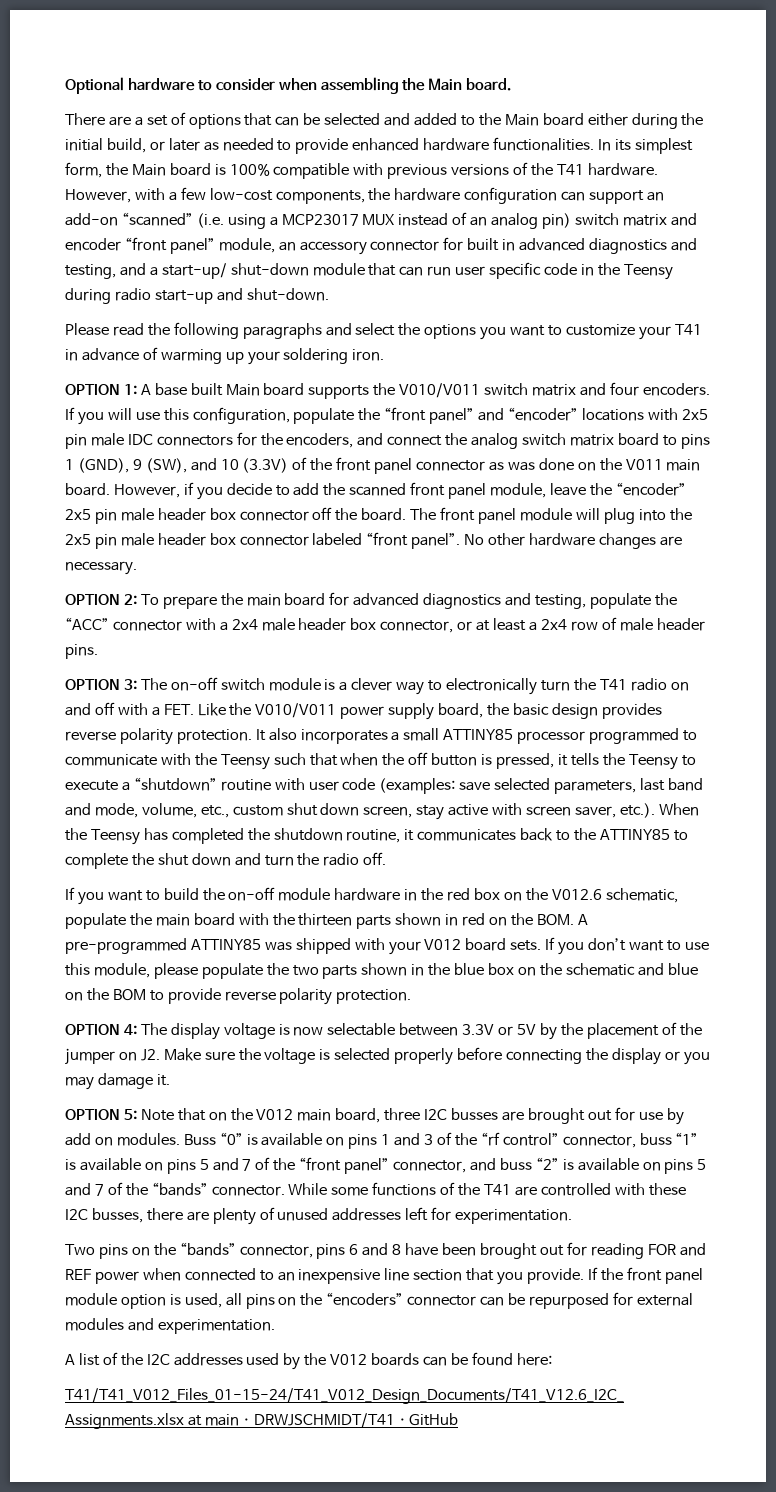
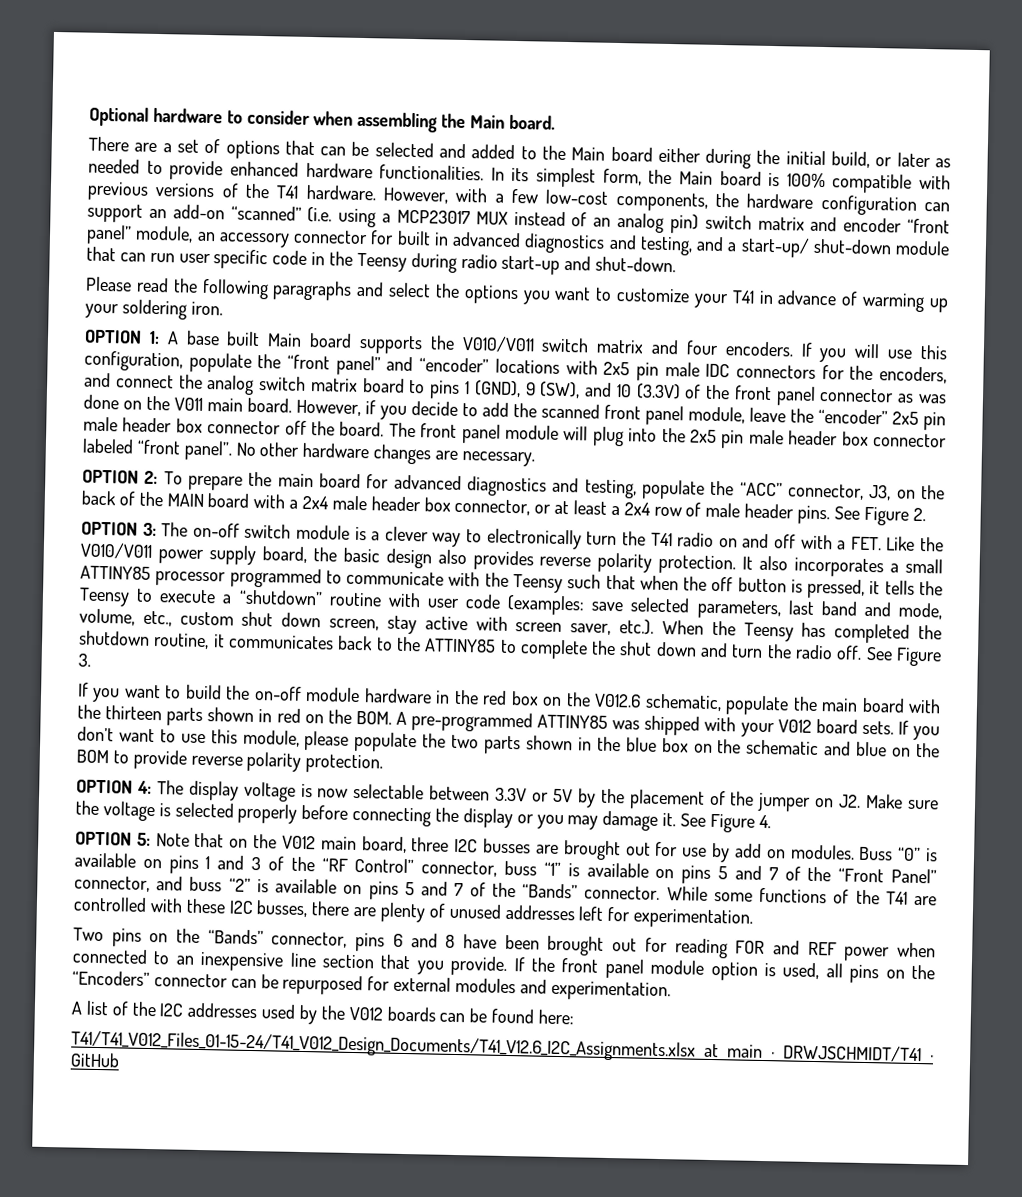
- OPTION 2: To prepare the main board for advanced diagnostics and testing, populate the “ACC” connector with a 2x4 male header box connector, or at least a 2x4 row of male header pins.
+ OPTION 2: To prepare the main board for advanced diagnostics and testing, populate the “ACC” connector, J3, on the back of the MAIN board with a 2x4 male header box connector, or at least a 2x4 row of male header pins. See Figure 2.
- OPTION 3: The on-off switch module is a clever way to electronically turn the T41 radio on and off with a FET. Like the V010/V011 power supply board, the basic design provides reverse polarity protection.
+ OPTION 3: The on-off switch module is a clever way to electronically turn the T41 radio on and off with a FET. Like the V010/V011 power supply board, the basic design also provides reverse polarity protection.
+ See Figure 3.
+ See Figure 4.
- Buss “0” is available on pins 1 and 3 of the “rf control” connector, buss “1” is available on pins 5 and 7 of the “front panel” connector, and buss “2” is available on pins 5 and 7 of the “bands” connector.
+ Buss “0” is available on pins 1 and 3 of the “RF Control” connector, buss “1” is available on pins 5 and 7 of the “Front Panel” connector, and buss “2” is available on pins 5 and 7 of the “Bands” connector.
- Two pins on the “bands” connector, pins 6 and 8 have been brought out for reading FOR and REF power when connected to an inexpensive line section that you provide.
+ Two pins on the “Bands” connector, pins 6 and 8 have been brought out for reading FOR and REF power when connected to an inexpensive line section that you provide.
- If the front panel module option is used, all pins on the “encoders” connector can be repurposed for external modules and experimentation.
+ If the front panel module option is used, all pins on the “Encoders” connector can be repurposed for external modules and experimentation.

